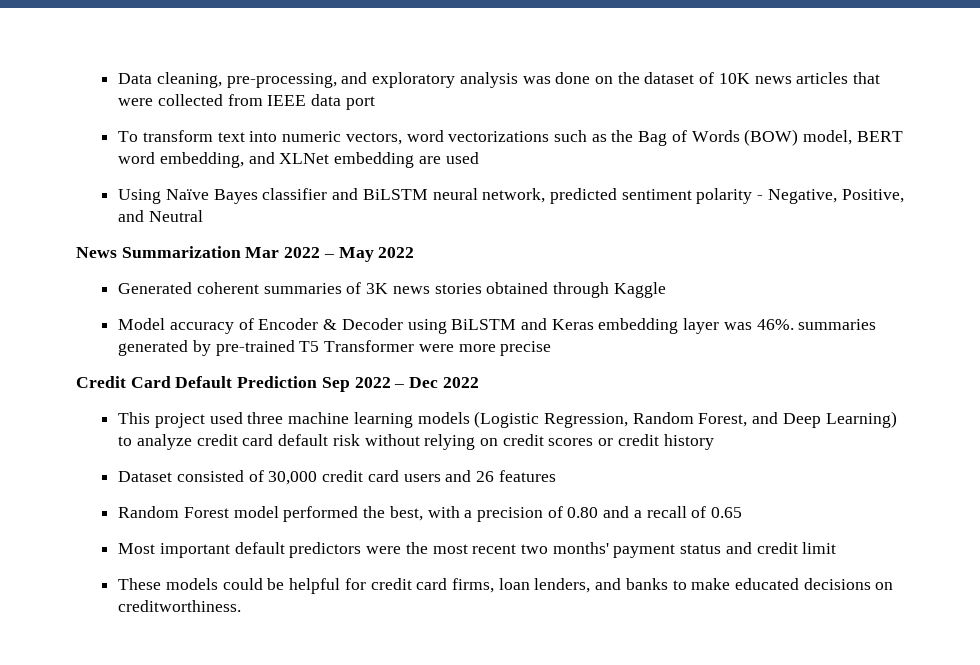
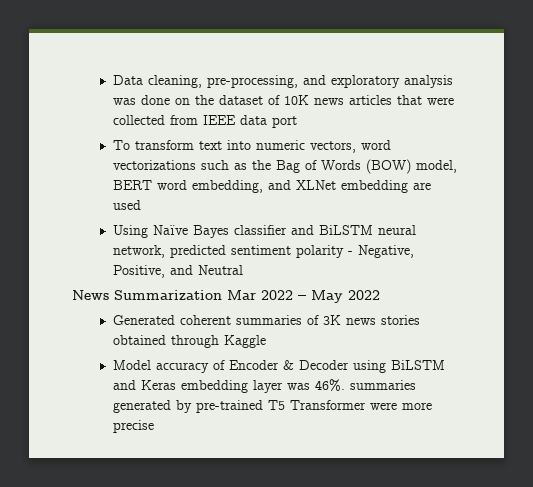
- Credit Card Default Prediction Sep 2022 – Dec 2022
- This project used three machine learning models (Logistic Regression, Random Forest, and Deep Learning) to analyze credit card default risk without relying on credit scores or credit history
- Dataset consisted of 30,000 credit card users and 26 features
- Random Forest model performed the best, with a precision of 0.80 and a recall of 0.65
- Most important default predictors were the most recent two months' payment status and credit limit
- These models could be helpful for credit card firms, loan lenders, and banks to make educated decisions on creditworthiness.

